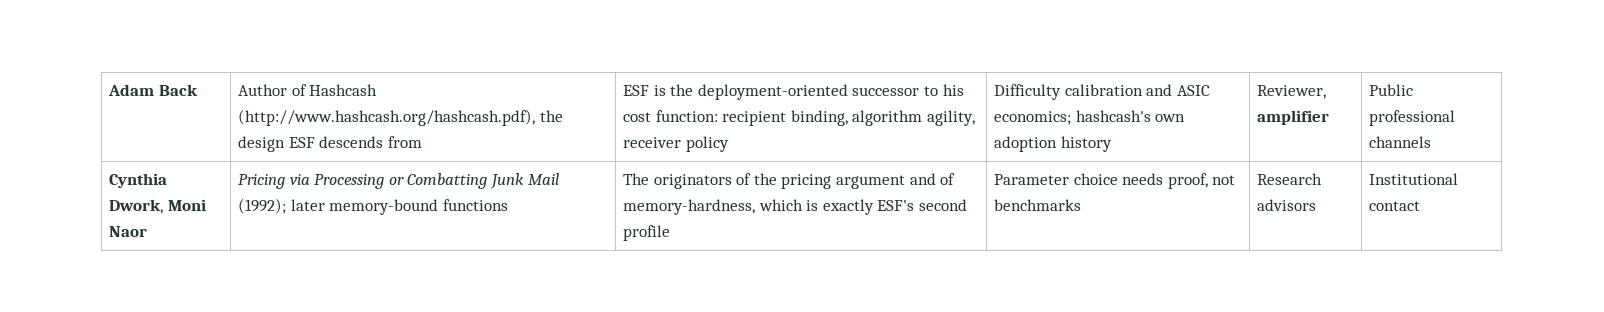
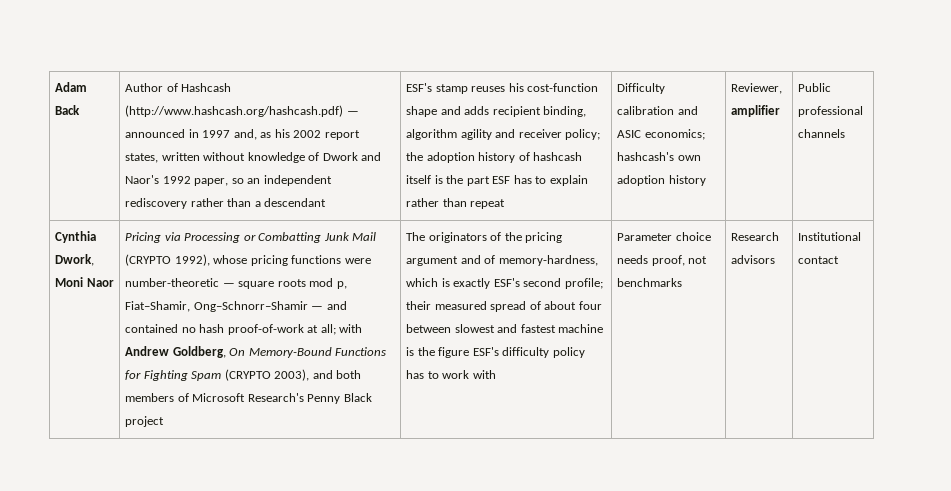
- Author of Hashcash (http://www.hashcash.org/hashcash.pdf), the design ESF descends from | ESF is the deployment-oriented successor to his cost function: recipient binding, algorithm agility, receiver policy
+ Author of Hashcash (http://www.hashcash.org/hashcash.pdf) — announced in 1997 and, as his 2002 report states, written without knowledge of Dwork and Naor's 1992 paper, so an independent rediscovery rather than a descendant | ESF's stamp reuses his cost-function shape and adds recipient binding, algorithm agility and receiver policy; the adoption history of hashcash itself is the part ESF has to explain rather than repeat
- Pricing via Processing or Combatting Junk Mail (1992); later memory-bound functions
+ Pricing via Processing or Combatting Junk Mail (CRYPTO 1992), whose pricing functions were number-theoretic — square roots mod p, Fiat–Shamir, Ong–Schnorr–Shamir — and contained no hash proof-of-work at all; with Andrew Goldberg, On Memory-Bound Functions for Fighting Spam (CRYPTO 2003), and both members of Microsoft Research's Penny Black project
- The originators of the pricing argument and of memory-hardness, which is exactly ESF's second profile
+ The originators of the pricing argument and of memory-hardness, which is exactly ESF's second profile; their measured spread of about four between slowest and fastest machine is the figure ESF's difficulty policy has to work with

